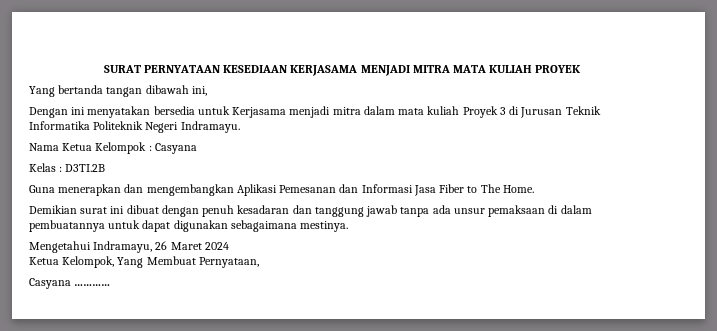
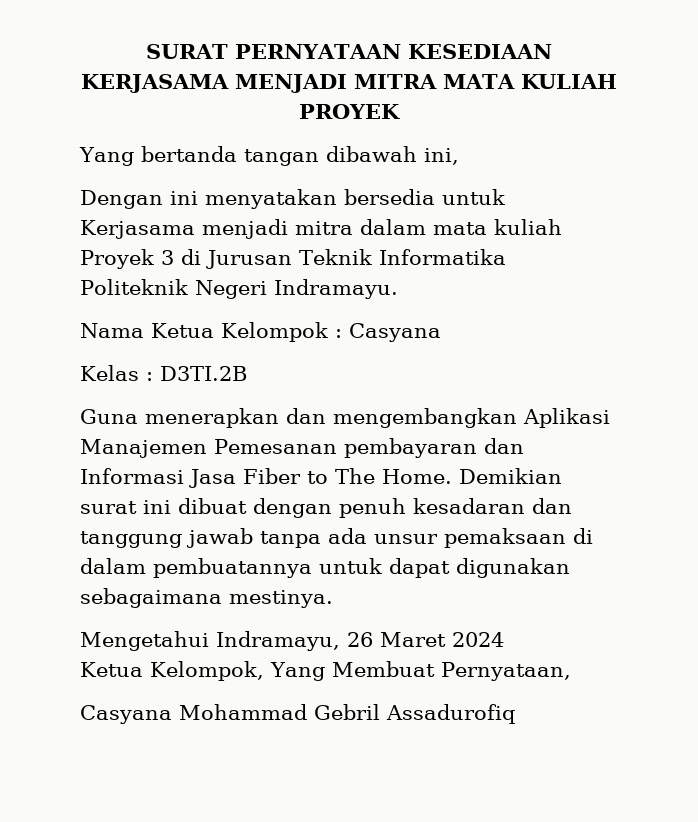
- Guna menerapkan dan mengembangkan Aplikasi Pemesanan dan Informasi Jasa Fiber to The Home.
- Demikian surat ini dibuat dengan penuh kesadaran dan tanggung jawab tanpa ada unsur pemaksaan di dalam pembuatannya untuk dapat digunakan sebagaimana mestinya.
+ Guna menerapkan dan mengembangkan Aplikasi Manajemen Pemesanan pembayaran dan Informasi Jasa Fiber to The Home. Demikian surat ini dibuat dengan penuh kesadaran dan tanggung jawab tanpa ada unsur pemaksaan di dalam pembuatannya untuk dapat digunakan sebagaimana mestinya.
- Casyana …………
+ Casyana Mohammad Gebril Assadurofiq

